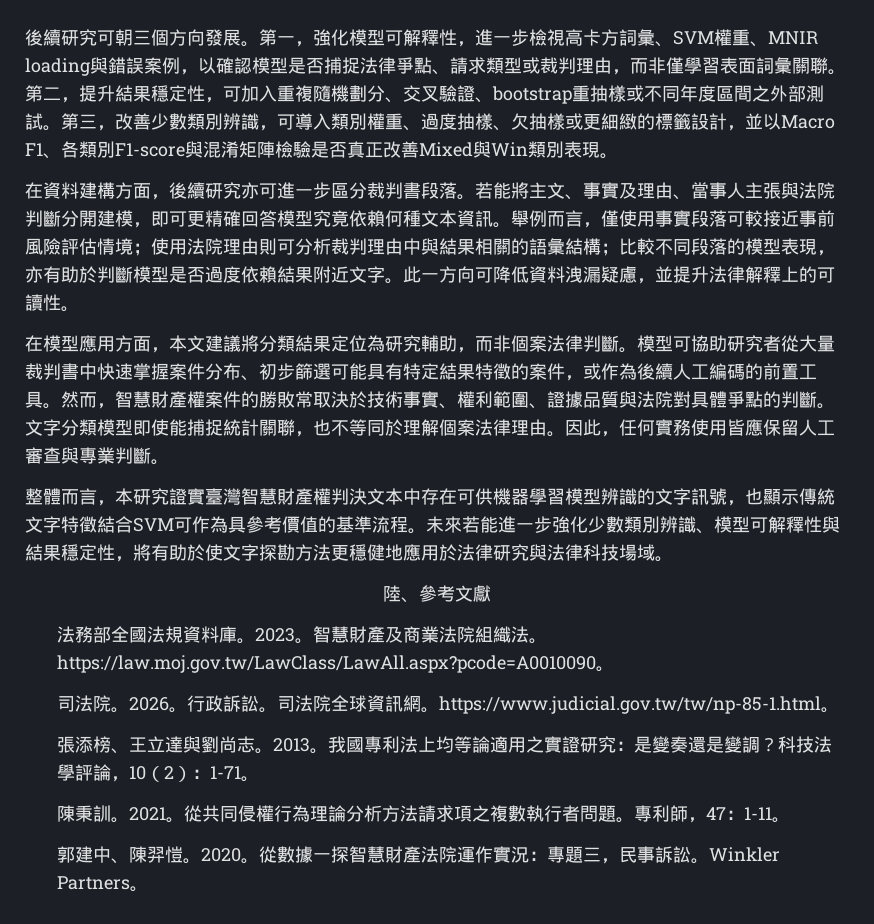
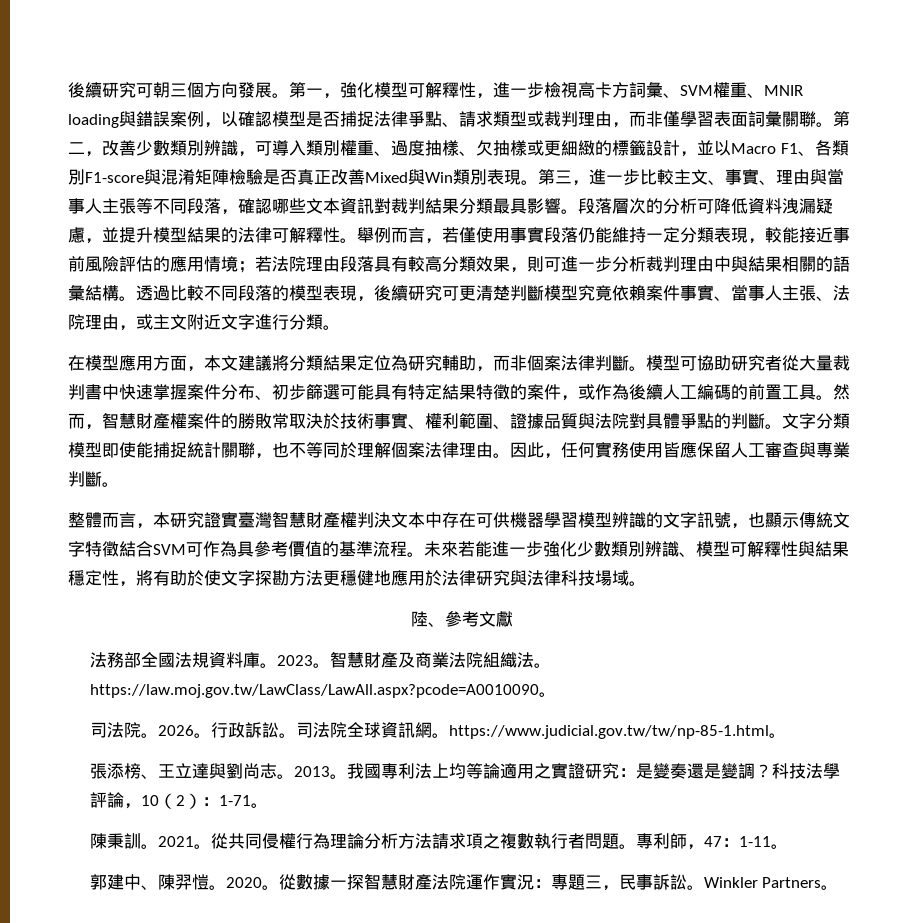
- 第二，提升結果穩定性，可加入重複隨機劃分、交叉驗證、bootstrap重抽樣或不同年度區間之外部測試。第三，改善少數類別辨識，可導入類別權重、過度抽樣、欠抽樣或更細緻的標籤設計，並以Macro F1、各類別F1-score與混淆矩陣檢驗是否真正改善Mixed與Win類別表現。
- 在資料建構方面，後續研究亦可進一步區分裁判書段落。若能將主文、事實及理由、當事人主張與法院判斷分開建模，即可更精確回答模型究竟依賴何種文本資訊。
+ 第二，改善少數類別辨識，可導入類別權重、過度抽樣、欠抽樣或更細緻的標籤設計，並以Macro F1、各類別F1-score與混淆矩陣檢驗是否真正改善Mixed與Win類別表現。第三，進一步比較主文、事實、理由與當事人主張等不同段落，確認哪些文本資訊對裁判結果分類最具影響。段落層次的分析可降低資料洩漏疑慮，並提升模型結果的法律可解釋性。
- 舉例而言，僅使用事實段落可較接近事前風險評估情境；使用法院理由則可分析裁判理由中與結果相關的語彙結構；比較不同段落的模型表現，亦有助於判斷模型是否過度依賴結果附近文字。此一方向可降低資料洩漏疑慮，並提升法律解釋上的可讀性。
+ 舉例而言，若僅使用事實段落仍能維持一定分類表現，較能接近事前風險評估的應用情境；若法院理由段落具有較高分類效果，則可進一步分析裁判理由中與結果相關的語彙結構。透過比較不同段落的模型表現，後續研究可更清楚判斷模型究竟依賴案件事實、當事人主張、法院理由，或主文附近文字進行分類。

